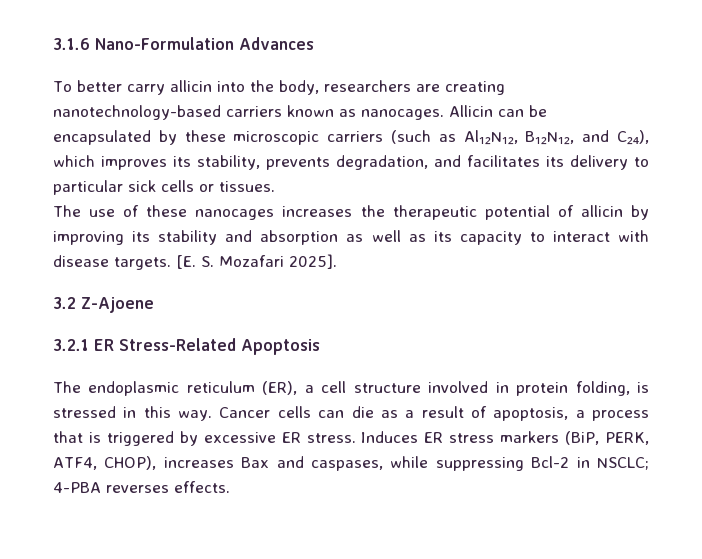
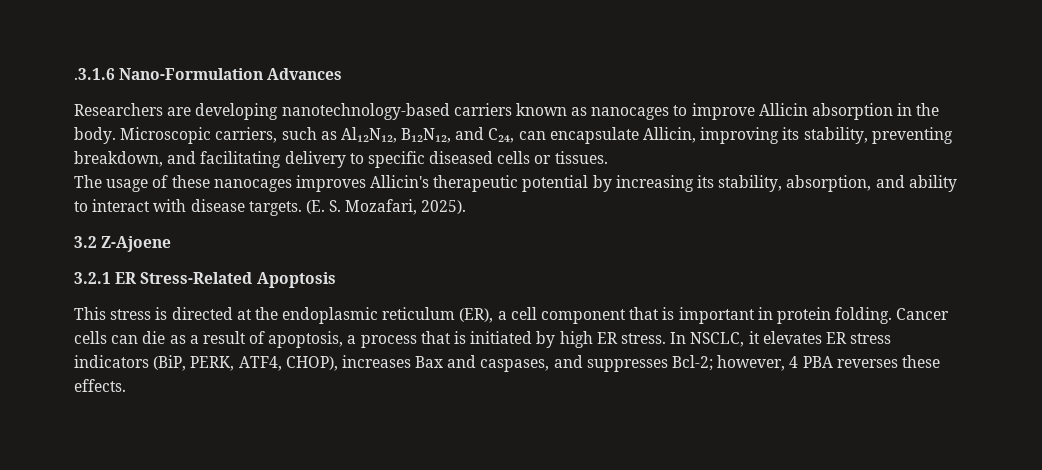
- 3.1.6 Nano-Formulation Advances
+ .3.1.6 Nano-Formulation Advances
- To better carry allicin into the body, researchers are creating nanotechnology-based carriers known as nanocages. Allicin can be encapsulated by these microscopic carriers (such as Al₁₂N₁₂, B₁₂N₁₂, and C₂₄), which improves its stability, prevents degradation, and facilitates its delivery to particular sick cells or tissues.
+ Researchers are developing nanotechnology-based carriers known as nanocages to improve Allicin absorption in the body. Microscopic carriers, such as Al₁₂N₁₂, B₁₂N₁₂, and C₂₄, can encapsulate Allicin, improving its stability, preventing breakdown, and facilitating delivery to specific diseased cells or tissues.
- The use of these nanocages increases the therapeutic potential of allicin by improving its stability and absorption as well as its capacity to interact with disease targets.
+ The usage of these nanocages improves Allicin's therapeutic potential by increasing its stability, absorption, and ability to interact with disease targets.
- [E. S. Mozafari 2025].
+ (E. S. Mozafari, 2025).
- The endoplasmic reticulum (ER), a cell structure involved in protein folding, is stressed in this way.
+ This stress is directed at the endoplasmic reticulum (ER), a cell component that is important in protein folding.
- Cancer cells can die as a result of apoptosis, a process that is triggered by excessive ER stress. Induces ER stress markers (BiP, PERK, ATF4, CHOP), increases Bax and caspases, while suppressing Bcl-2 in NSCLC; 4-PBA reverses effects.
+ Cancer cells can die as a result of apoptosis, a process that is initiated by high ER stress. In NSCLC, it elevates ER stress indicators (BiP, PERK, ATF4, CHOP), increases Bax and caspases, and suppresses Bcl-2; however, 4 PBA reverses these effects.

